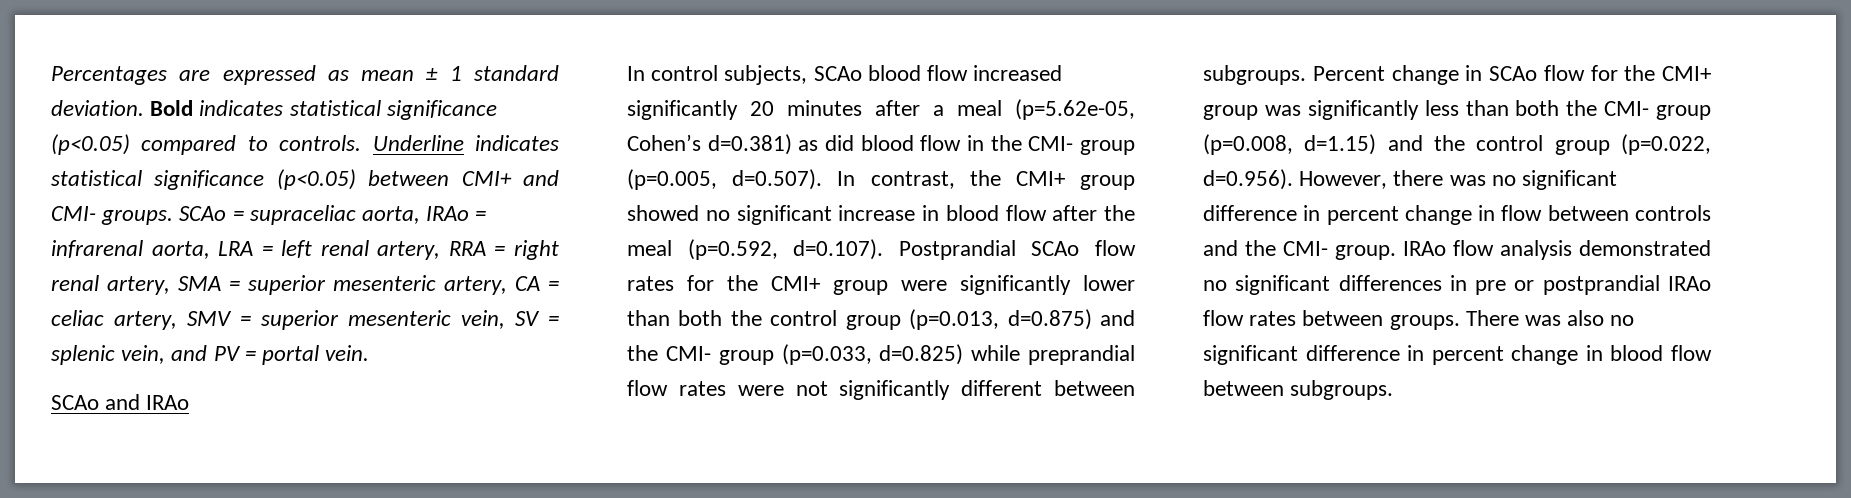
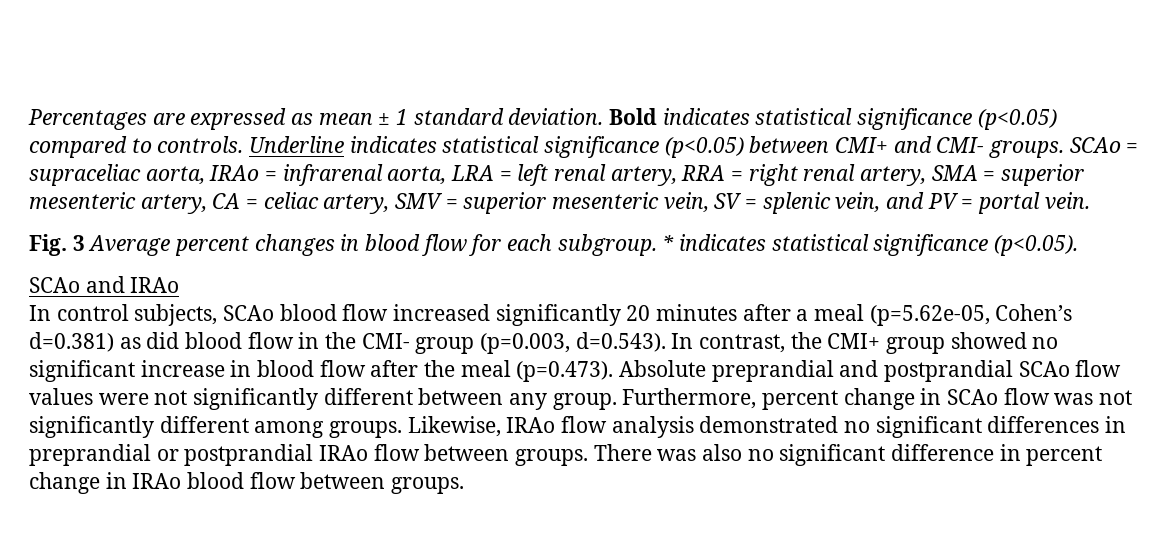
+ Fig. 3 Average percent changes in blood flow for each subgroup. * indicates statistical significance (p<0.05).
- In control subjects, SCAo blood flow increased significantly 20 minutes after a meal (p=5.62e-05, Cohen’s d=0.381) as did blood flow in the CMI- group (p=0.005, d=0.507). In contrast, the CMI+ group showed no significant increase in blood flow after the meal (p=0.592, d=0.107). Postprandial SCAo flow rates for the CMI+ group were significantly lower than both the control group (p=0.013, d=0.875) and the CMI- group (p=0.033, d=0.825) while preprandial flow rates were not significantly different between subgroups. Percent change in SCAo flow for the CMI+ group was significantly less than both the CMI- group (p=0.008, d=1.15) and the control group (p=0.022, d=0.956). However, there was no significant difference in percent change in flow between controls and the CMI- group. IRAo flow analysis demonstrated no significant differences in pre or postprandial IRAo flow rates between groups.
+ In control subjects, SCAo blood flow increased significantly 20 minutes after a meal (p=5.62e-05, Cohen’s d=0.381) as did blood flow in the CMI- group (p=0.003, d=0.543). In contrast, the CMI+ group showed no significant increase in blood flow after the meal (p=0.473). Absolute preprandial and postprandial SCAo flow values were not significantly different between any group. Furthermore, percent change in SCAo flow was not significantly different among groups. Likewise, IRAo flow analysis demonstrated no significant differences in preprandial or postprandial IRAo flow between groups.
- There was also no significant difference in percent change in blood flow between subgroups.
+ There was also no significant difference in percent change in IRAo blood flow between groups.

